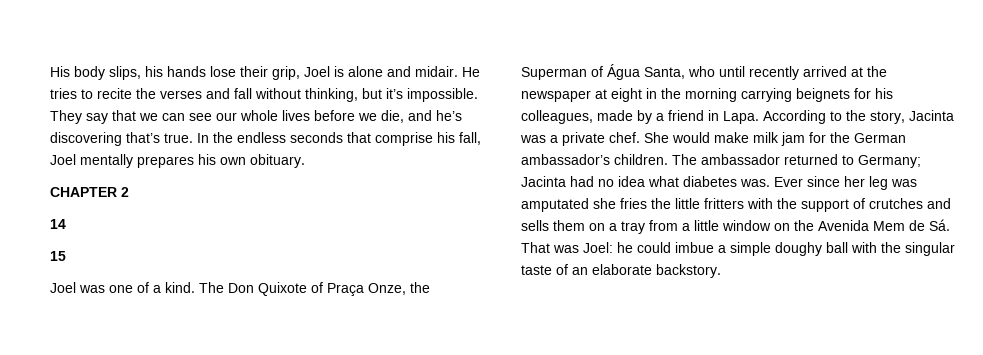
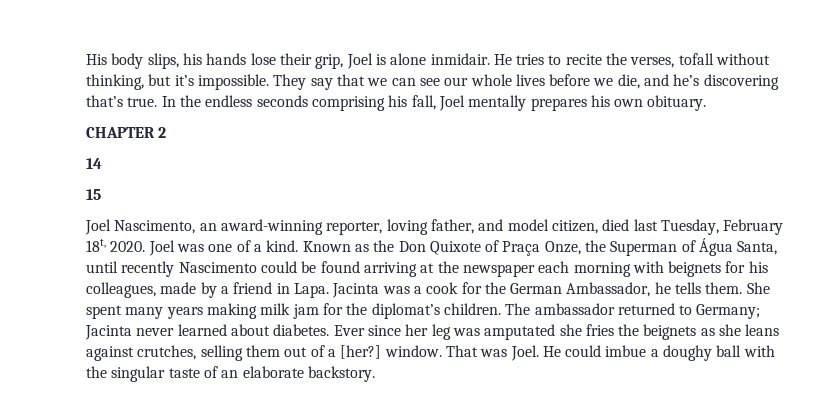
- His body slips, his hands lose their grip, Joel is alone and midair.
+ His body slips, his hands lose their grip, Joel is alone inmidair.
- He tries to recite the verses and fall without thinking, but it’s impossible.
+ He tries to recite the verses, tofall without thinking, but it’s impossible.
- In the endless seconds that comprise his fall, Joel mentally prepares his own obituary.
+ In the endless seconds comprising his fall, Joel mentally prepares his own obituary.
- Joel was one of a kind.
+ Joel Nascimento, an award-winning reporter, loving father, and model citizen, died last Tuesday, February 18t, 2020. Joel was one of a kind.
- The Don Quixote of Praça Onze, the Superman of Água Santa, who until recently arrived at the newspaper at eight in the morning carrying beignets for his colleagues, made by a friend in Lapa.
+ Known as the Don Quixote of Praça Onze, the Superman of Água Santa, until recently Nascimento could be found arriving at the newspaper each morning with beignets for his colleagues, made by a friend in Lapa.
- According to the story, Jacinta was a private chef. She would make milk jam for the German ambassador’s children.
+ Jacinta was a cook for the German Ambassador, he tells them. She spent many years making milk jam for the diplomat’s children.
- The ambassador returned to Germany; Jacinta had no idea what diabetes was.
+ The ambassador returned to Germany; Jacinta never learned about diabetes.
- Ever since her leg was amputated she fries the little fritters with the support of crutches and sells them on a tray from a little window on the Avenida Mem de Sá. That was Joel: he could imbue a simple doughy ball with the singular taste of an elaborate backstory.
+ Ever since her leg was amputated she fries the beignets as she leans against crutches, selling them out of a [her?] window. That was Joel. He could imbue a doughy ball with the singular taste of an elaborate backstory.

